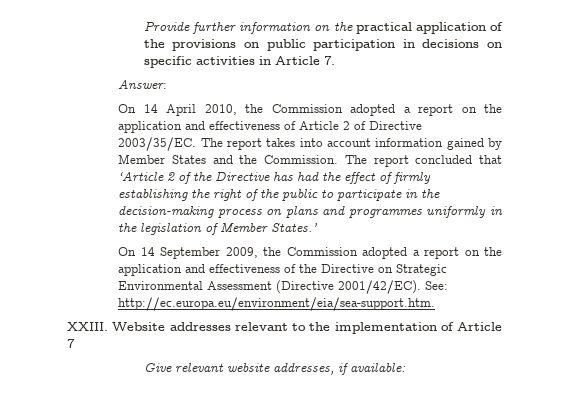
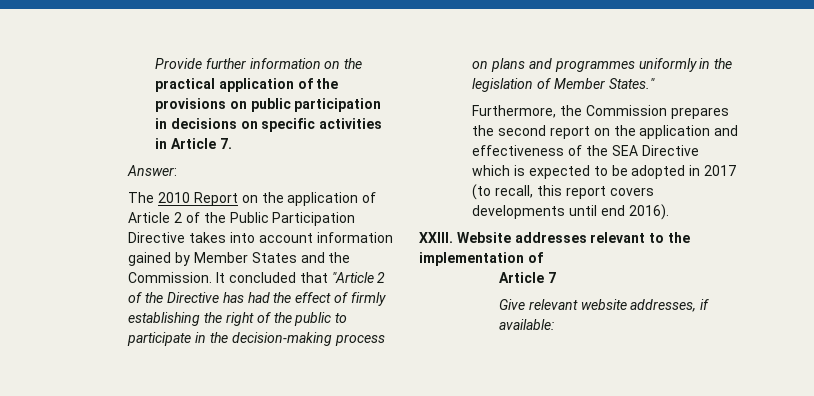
- On 14 April 2010, the Commission adopted a report on the application and effectiveness of Article 2 of Directive 2003/35/EC. The report takes into account information gained by Member States and the Commission.
+ The 2010 Report on the application of Article 2 of the Public Participation Directive takes into account information gained by Member States and the Commission.
- The report concluded that ‘Article 2 of the Directive has had the effect of firmly establishing the right of the public to participate in the decision-making process on plans and programmes uniformly in the legislation of Member States.’
- On 14 September 2009, the Commission adopted a report on the application and effectiveness of the Directive on Strategic Environmental Assessment (Directive 2001/42/EC). See: http://ec.europa.eu/environment/eia/sea-support.htm.
+ It concluded that "Article 2 of the Directive has had the effect of firmly establishing the right of the public to participate in the decision-making process on plans and programmes uniformly in the legislation of Member States."
+ Furthermore, the Commission prepares the second report on the application and effectiveness of the SEA Directive which is expected to be adopted in 2017 (to recall, this report covers developments until end 2016).
- Website addresses relevant to the implementation of Article 7
+ Website addresses relevant to the implementation of
+ Article 7

